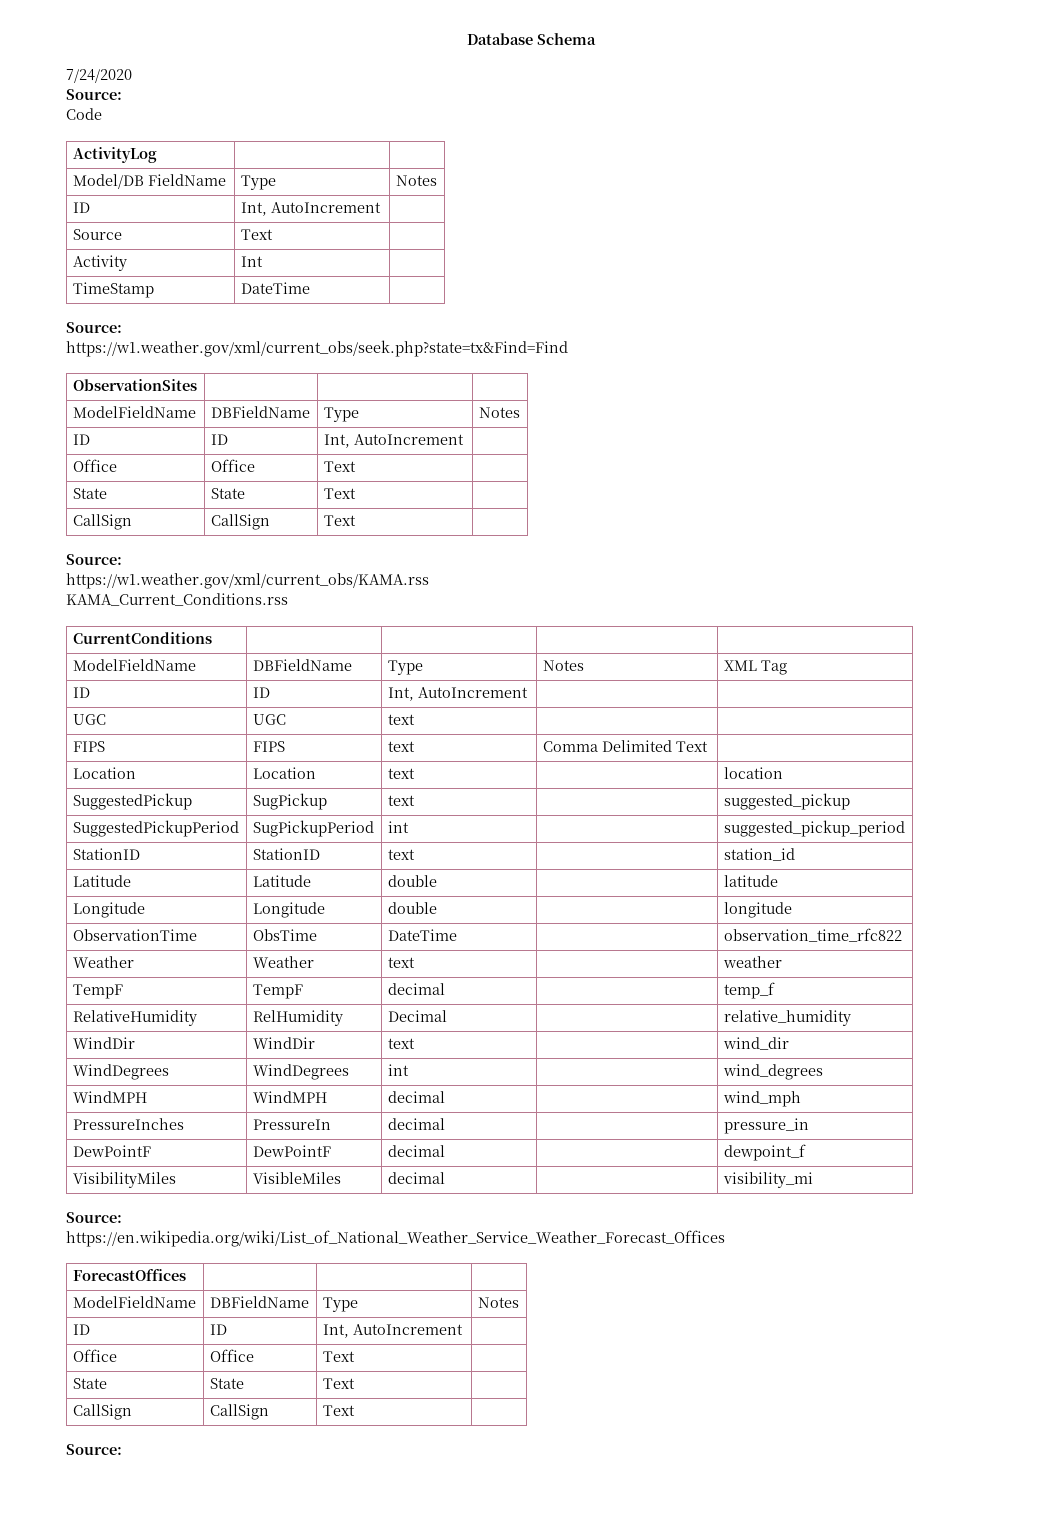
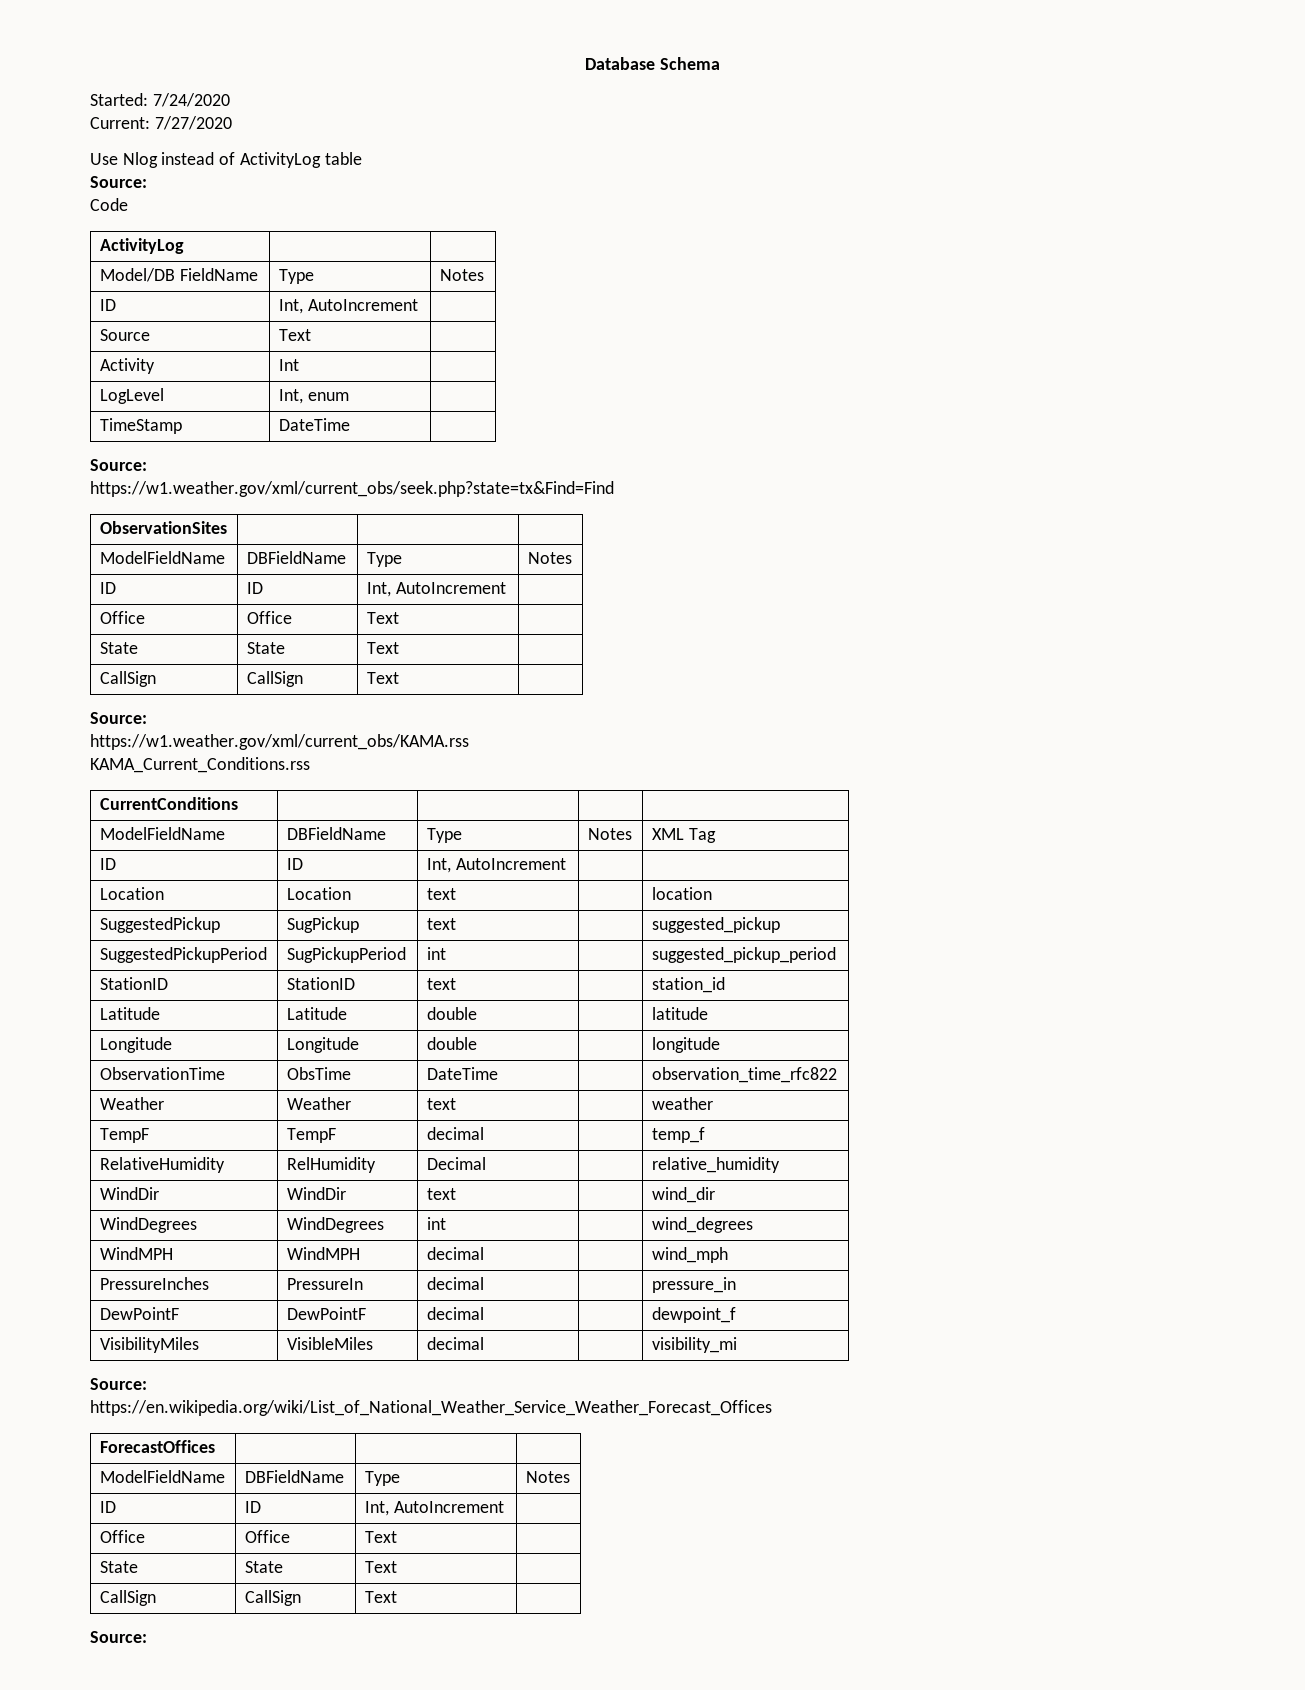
- 7/24/2020
+ Started: 7/24/2020
+ Current: 7/27/2020
+ Use Nlog instead of ActivityLog table
+ LogLevel | Int, enum |
- UGC | UGC | text | |
- FIPS | FIPS | text | Comma Delimited Text |

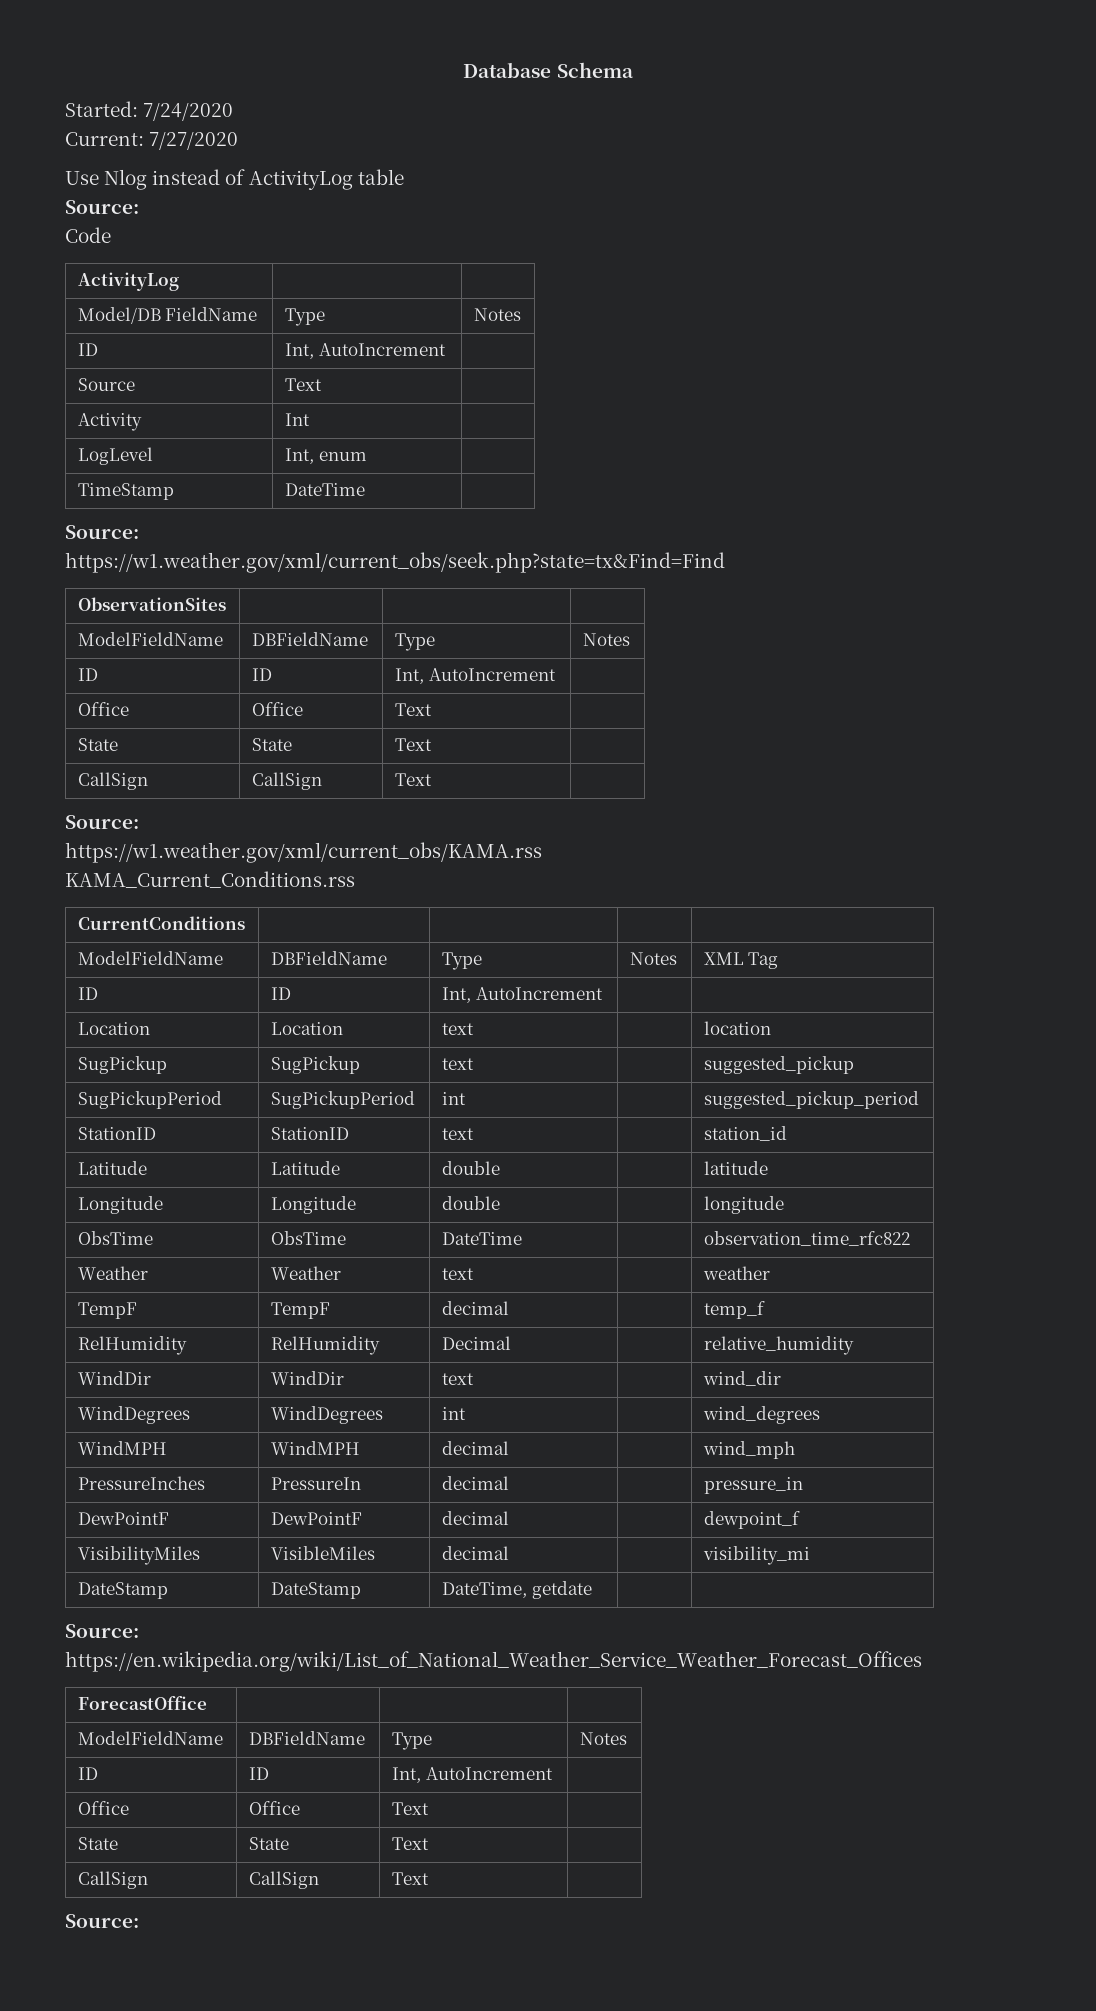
- SuggestedPickup | SugPickup | text | | suggested_pickup
+ SugPickup | SugPickup | text | | suggested_pickup
- SuggestedPickupPeriod | SugPickupPeriod | int | | suggested_pickup_period
+ SugPickupPeriod | SugPickupPeriod | int | | suggested_pickup_period
- ObservationTime | ObsTime | DateTime | | observation_time_rfc822
+ ObsTime | ObsTime | DateTime | | observation_time_rfc822
- RelativeHumidity | RelHumidity | Decimal | | relative_humidity
+ RelHumidity | RelHumidity | Decimal | | relative_humidity
+ DateStamp | DateStamp | DateTime, getdate | |
- ForecastOffices | | |
+ ForecastOffice | | |

